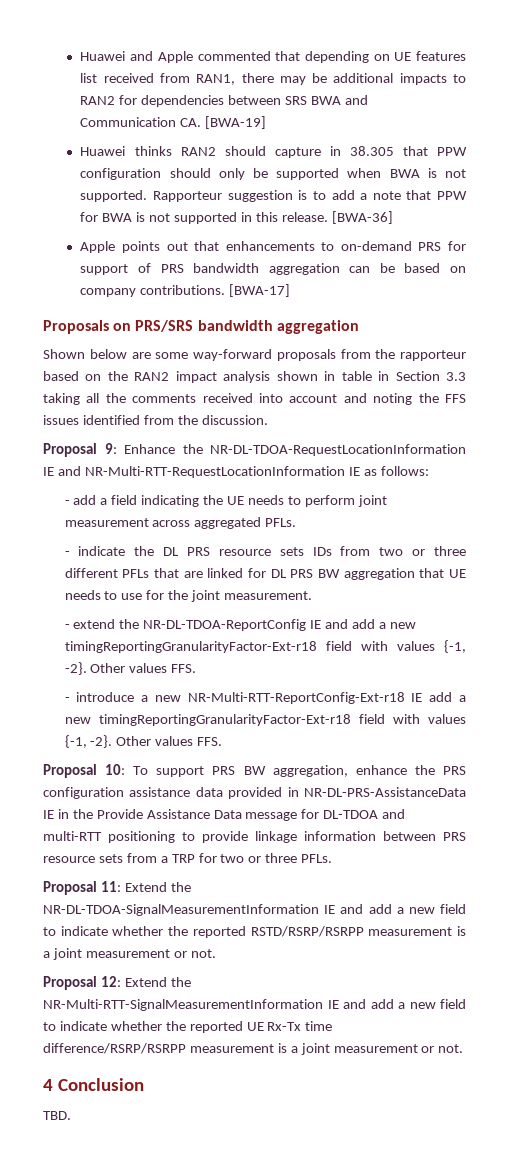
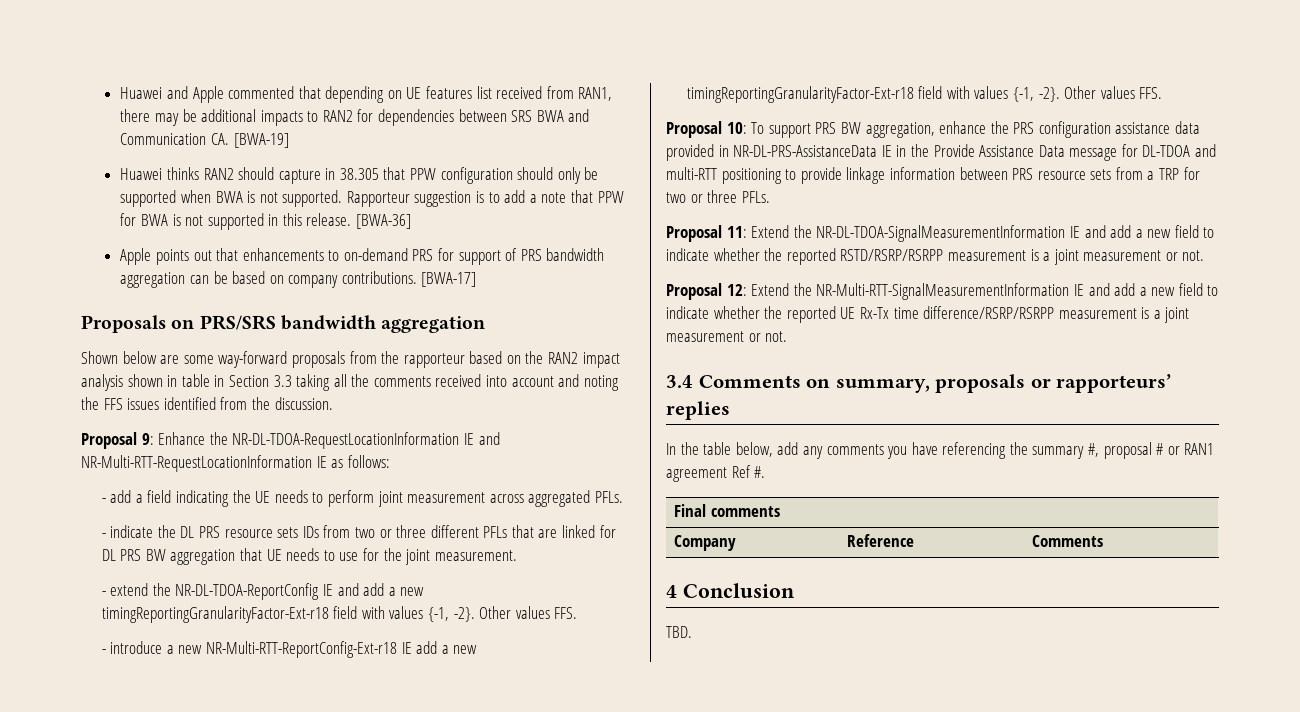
+ 3.4 Comments on summary, proposals or rapporteurs’ replies
+ In the table below, add any comments you have referencing the summary #, proposal # or RAN1 agreement Ref #.
+ Final comments
+ Company | Reference | Comments

